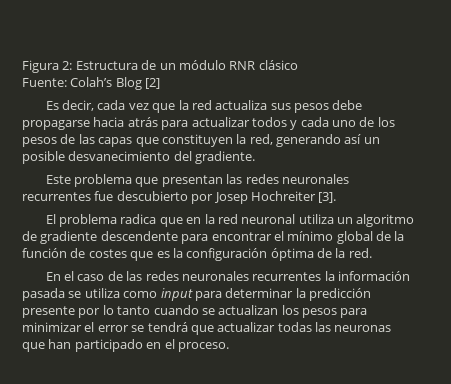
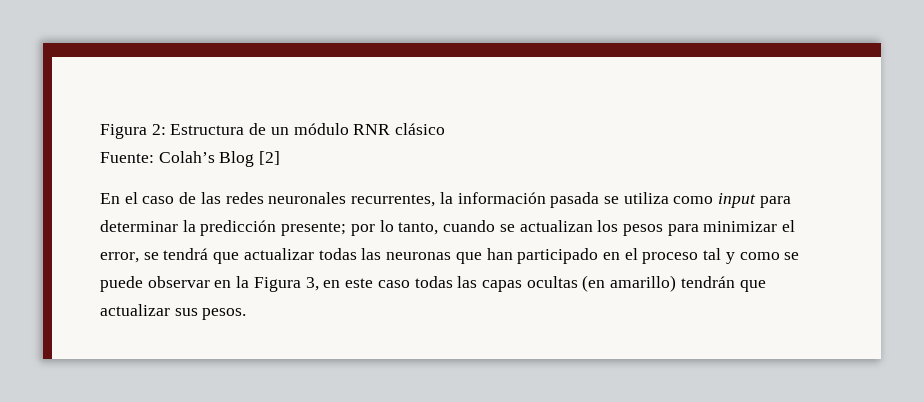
- Es decir, cada vez que la red actualiza sus pesos debe propagarse hacia atrás para actualizar todos y cada uno de los pesos de las capas que constituyen la red, generando así un posible desvanecimiento del gradiente.
- Este problema que presentan las redes neuronales recurrentes fue descubierto por Josep Hochreiter [3].
- El problema radica que en la red neuronal utiliza un algoritmo de gradiente descendente para encontrar el mínimo global de la función de costes que es la configuración óptima de la red.
- En el caso de las redes neuronales recurrentes la información pasada se utiliza como input para determinar la predicción presente por lo tanto cuando se actualizan los pesos para minimizar el error se tendrá que actualizar todas las neuronas que han participado en el proceso.
+ En el caso de las redes neuronales recurrentes, la información pasada se utiliza como input para determinar la predicción presente; por lo tanto, cuando se actualizan los pesos para minimizar el error, se tendrá que actualizar todas las neuronas que han participado en el proceso tal y como se puede observar en la Figura 3, en este caso todas las capas ocultas (en amarillo) tendrán que actualizar sus pesos.

